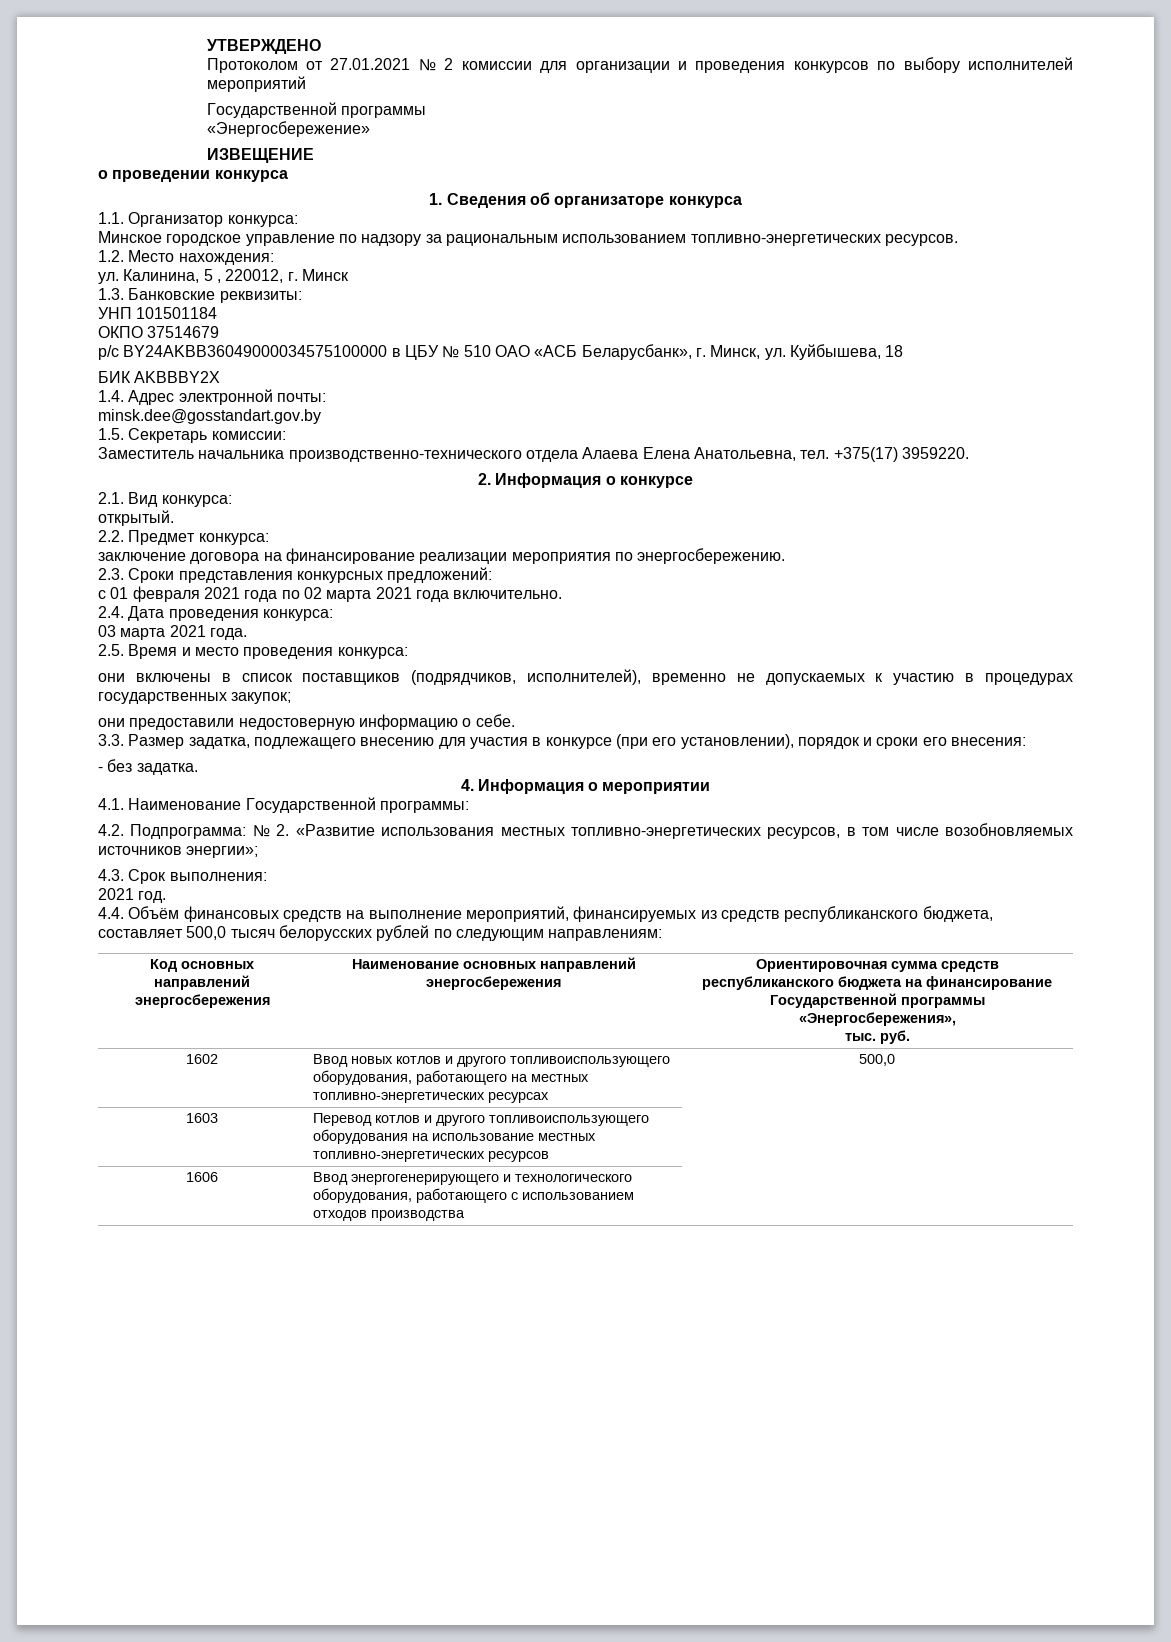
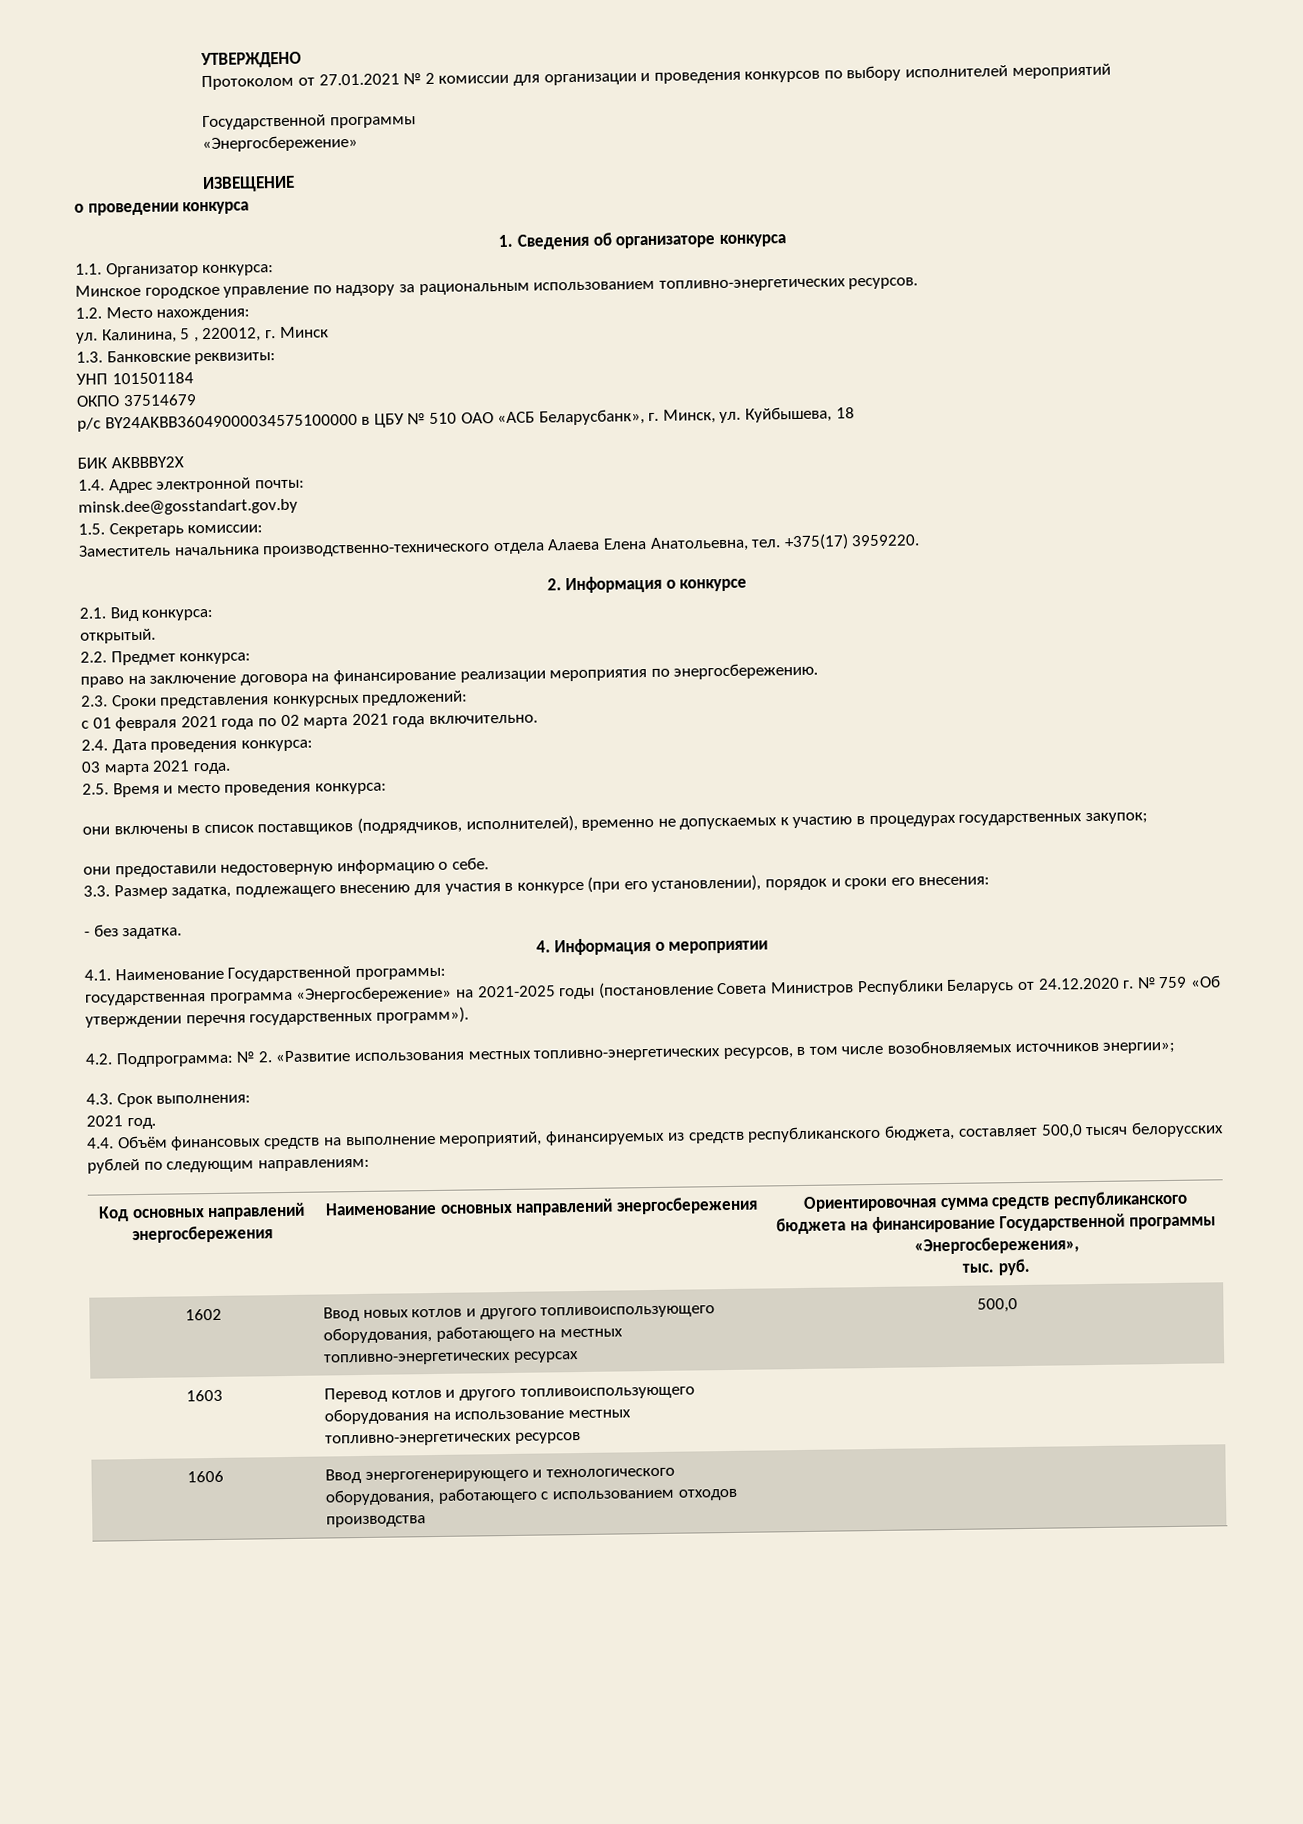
- заключение договора на финансирование реализации мероприятия по энергоcбережению.
+ право на заключение договора на финансирование реализации мероприятия по энергоcбережению.
+ государственная программа «Энергосбережение» на 2021-2025 годы (постановление Совета Министров Республики Беларусь от 24.12.2020 г. № 759 «Об утверждении перечня государственных программ»).

